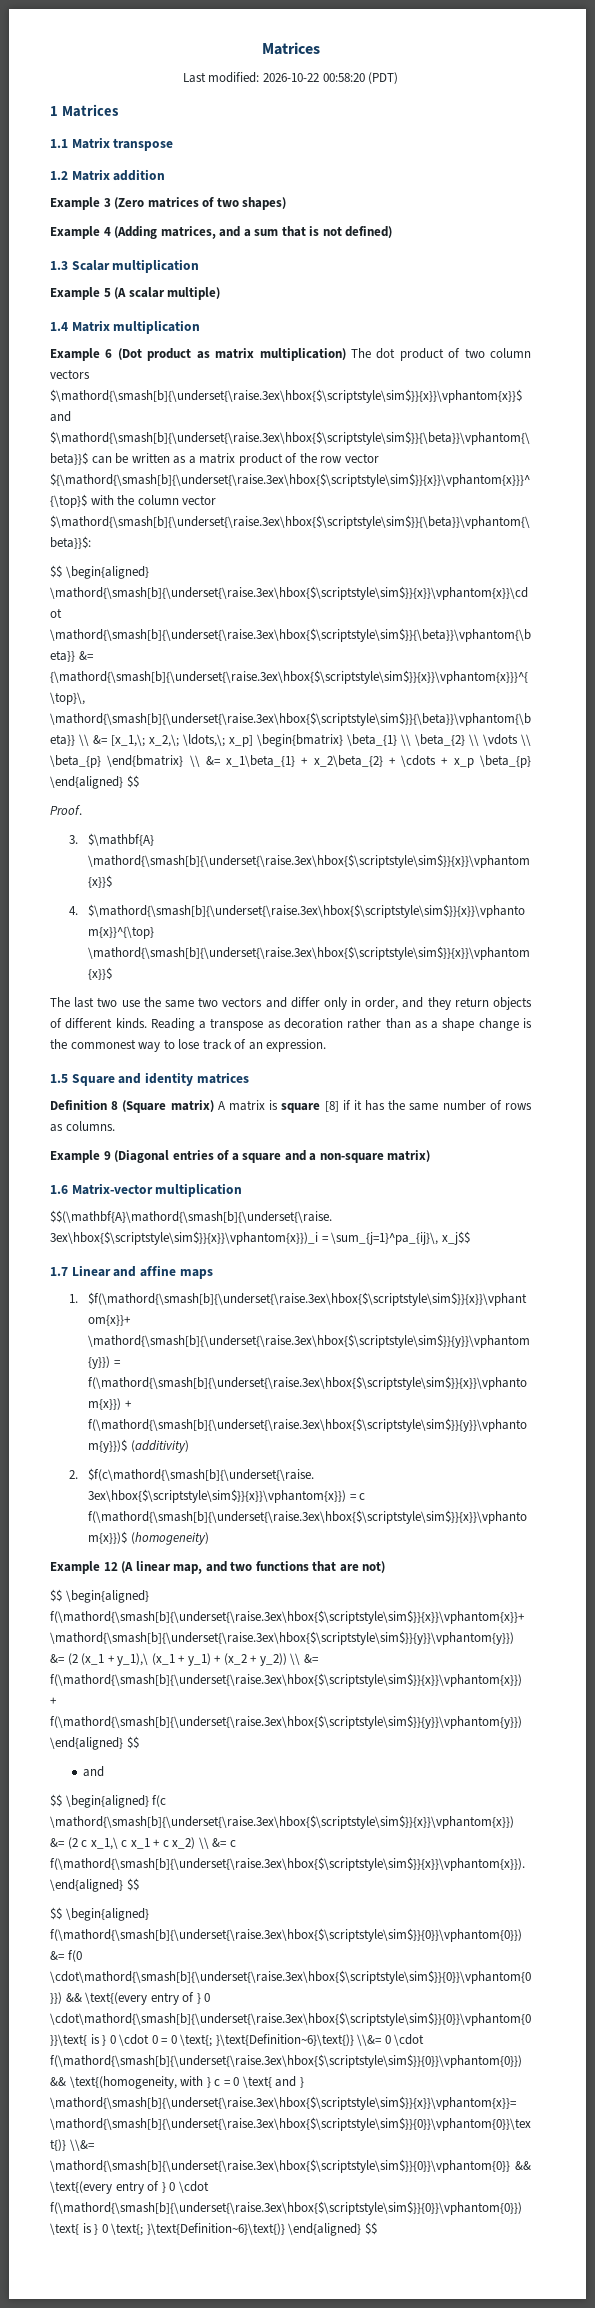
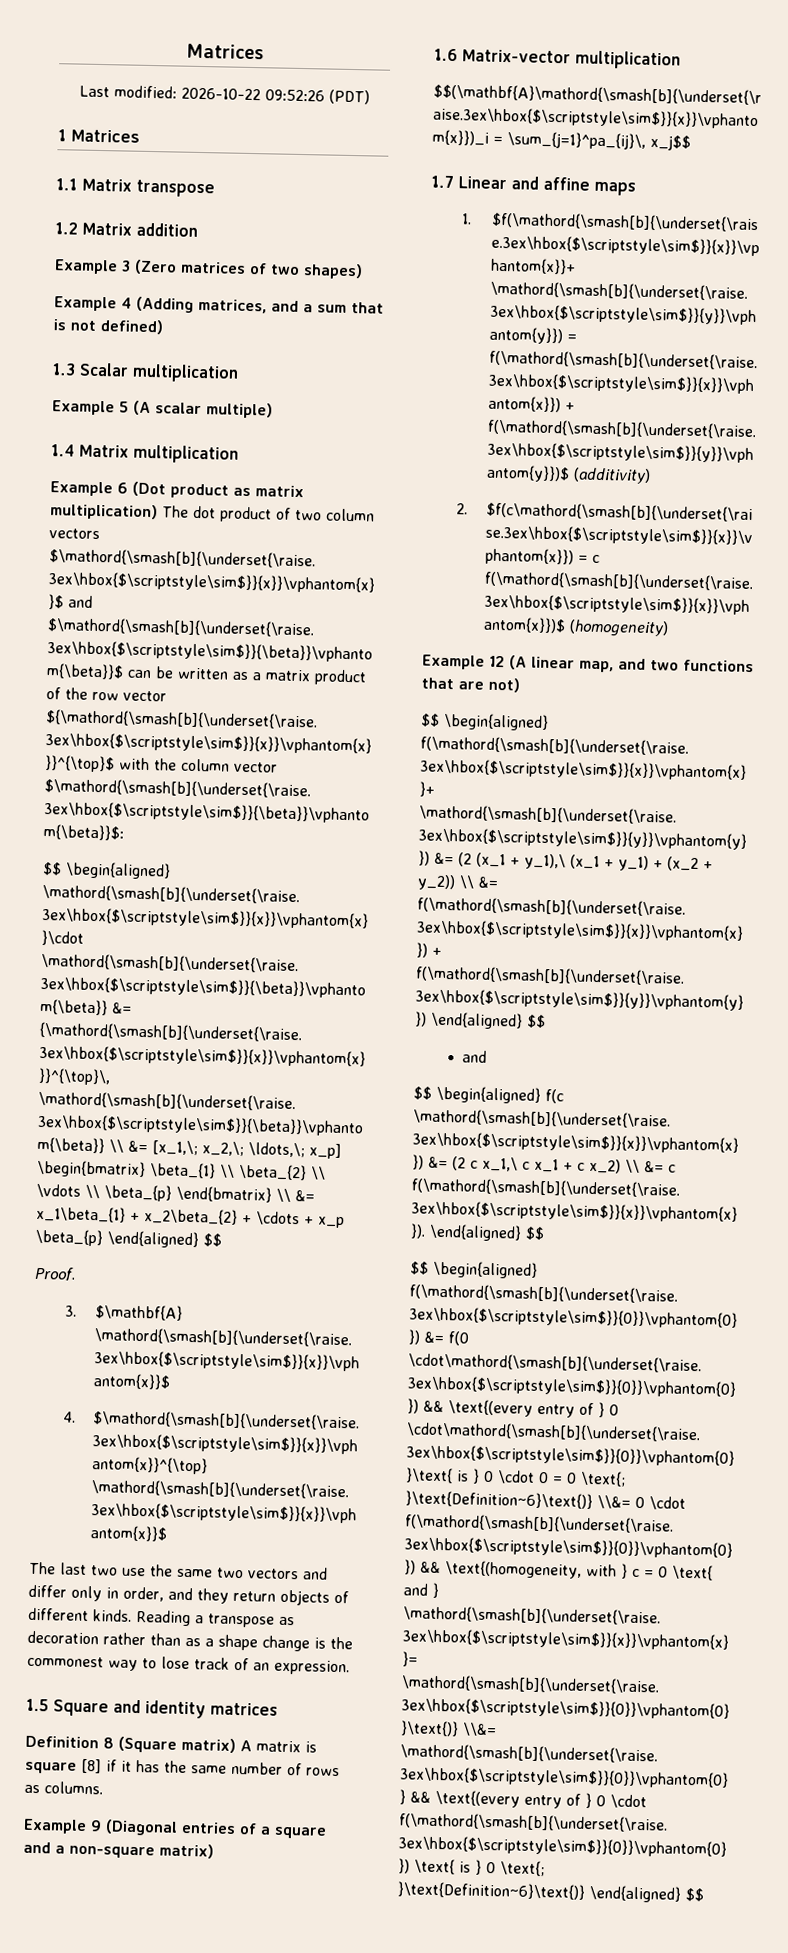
- Last modified: 2026-10-22 00:58:20 (PDT)
+ Last modified: 2026-10-22 09:52:26 (PDT)

